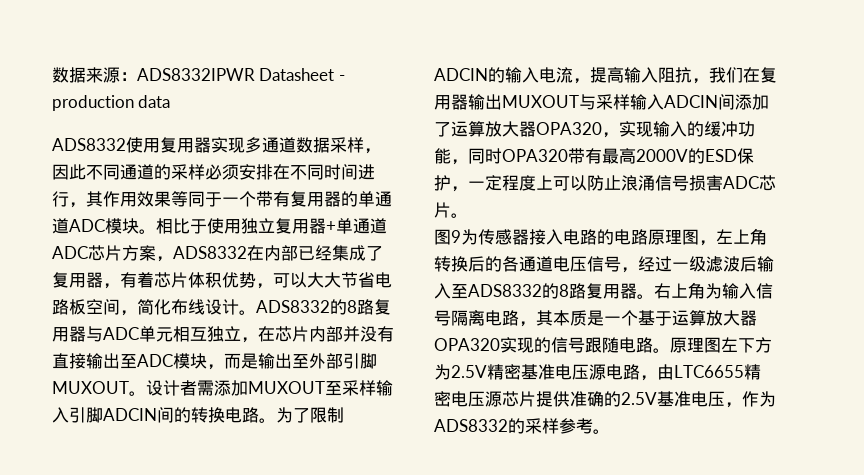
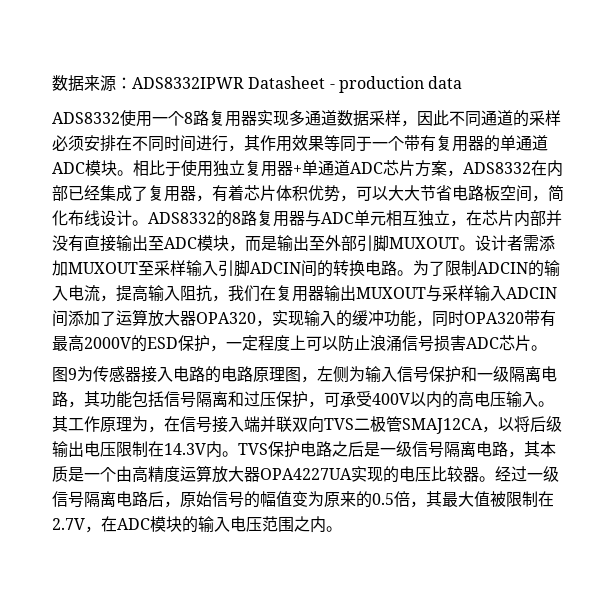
- ADS8332使用复用器实现多通道数据采样，因此不同通道的采样必须安排在不同时间进行，其作用效果等同于一个带有复用器的单通道ADC模块。
+ ADS8332使用一个8路复用器实现多通道数据采样，因此不同通道的采样必须安排在不同时间进行，其作用效果等同于一个带有复用器的单通道ADC模块。
- 图9为传感器接入电路的电路原理图，左上角转换后的各通道电压信号，经过一级滤波后输入至ADS8332的8路复用器。右上角为输入信号隔离电路，其本质是一个基于运算放大器OPA320实现的信号跟随电路。原理图左下方为2.5V精密基准电压源电路，由LTC6655精密电压源芯片提供准确的2.5V基准电压，作为ADS8332的采样参考。
+ 图9为传感器接入电路的电路原理图，左侧为输入信号保护和一级隔离电路，其功能包括信号隔离和过压保护，可承受400V以内的高电压输入。其工作原理为，在信号接入端并联双向TVS二极管SMAJ12CA，以将后级输出电压限制在14.3V内。TVS保护电路之后是一级信号隔离电路，其本质是一个由高精度运算放大器OPA4227UA实现的电压比较器。经过一级信号隔离电路后，原始信号的幅值变为原来的0.5倍，其最大值被限制在2.7V，在ADC模块的输入电压范围之内。

